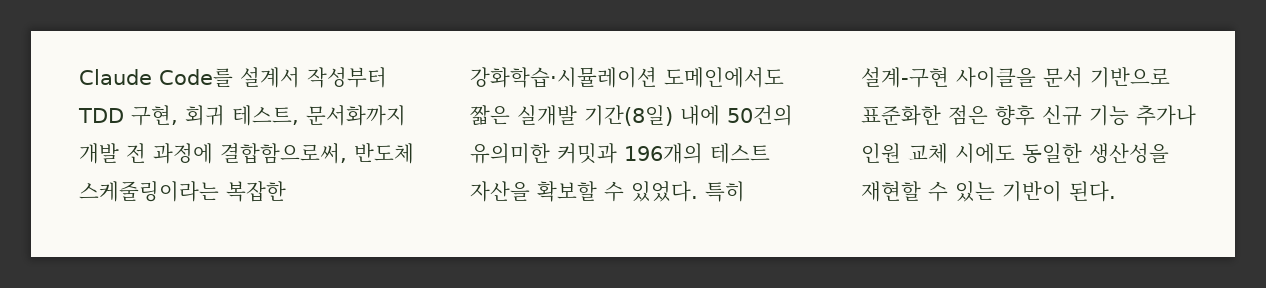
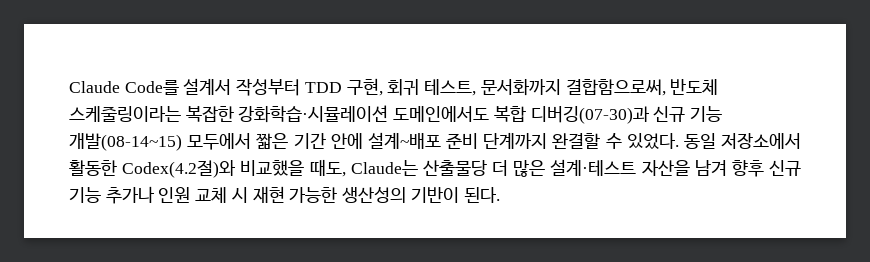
- Claude Code를 설계서 작성부터 TDD 구현, 회귀 테스트, 문서화까지 개발 전 과정에 결합함으로써, 반도체 스케줄링이라는 복잡한 강화학습·시뮬레이션 도메인에서도 짧은 실개발 기간(8일) 내에 50건의 유의미한 커밋과 196개의 테스트 자산을 확보할 수 있었다. 특히 설계-구현 사이클을 문서 기반으로 표준화한 점은 향후 신규 기능 추가나 인원 교체 시에도 동일한 생산성을 재현할 수 있는 기반이 된다.
+ Claude Code를 설계서 작성부터 TDD 구현, 회귀 테스트, 문서화까지 결합함으로써, 반도체 스케줄링이라는 복잡한 강화학습·시뮬레이션 도메인에서도 복합 디버깅(07-30)과 신규 기능 개발(08-14~15) 모두에서 짧은 기간 안에 설계~배포 준비 단계까지 완결할 수 있었다. 동일 저장소에서 활동한 Codex(4.2절)와 비교했을 때도, Claude는 산출물당 더 많은 설계·테스트 자산을 남겨 향후 신규 기능 추가나 인원 교체 시 재현 가능한 생산성의 기반이 된다.

